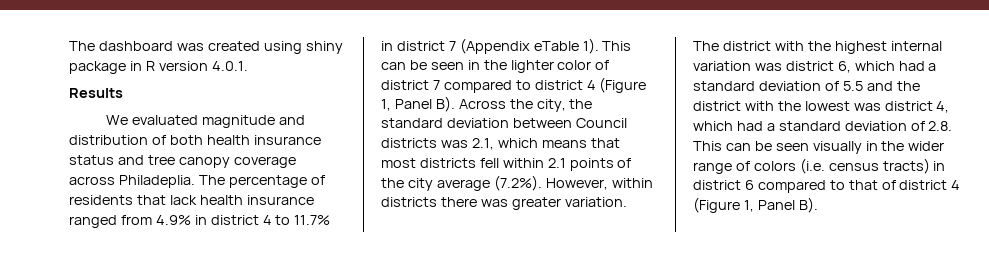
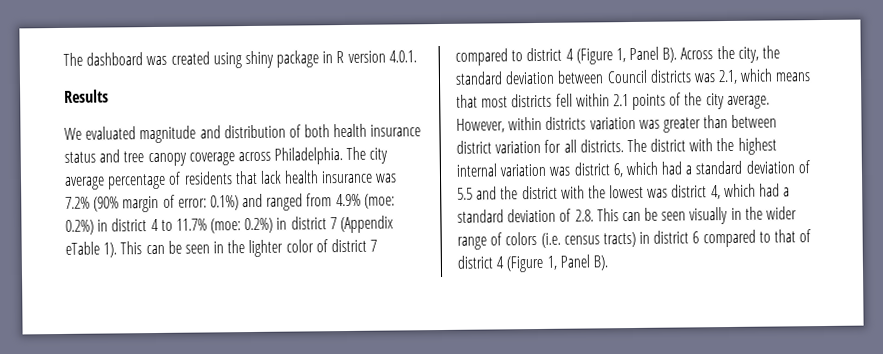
- We evaluated magnitude and distribution of both health insurance status and tree canopy coverage across Philadeplia. The percentage of residents that lack health insurance ranged from 4.9% in district 4 to 11.7% in district 7 (Appendix eTable 1).
+ We evaluated magnitude and distribution of both health insurance status and tree canopy coverage across Philadelphia. The city average percentage of residents that lack health insurance was 7.2% (90% margin of error: 0.1%) and ranged from 4.9% (moe: 0.2%) in district 4 to 11.7% (moe: 0.2%) in district 7 (Appendix eTable 1).
- This can be seen in the lighter color of district 7 compared to district 4 (Figure 1, Panel B). Across the city, the standard deviation between Council districts was 2.1, which means that most districts fell within 2.1 points of the city average (7.2%). However, within districts there was greater variation.
+ This can be seen in the lighter color of district 7 compared to district 4 (Figure 1, Panel B). Across the city, the standard deviation between Council districts was 2.1, which means that most districts fell within 2.1 points of the city average. However, within districts variation was greater than between district variation for all districts.

